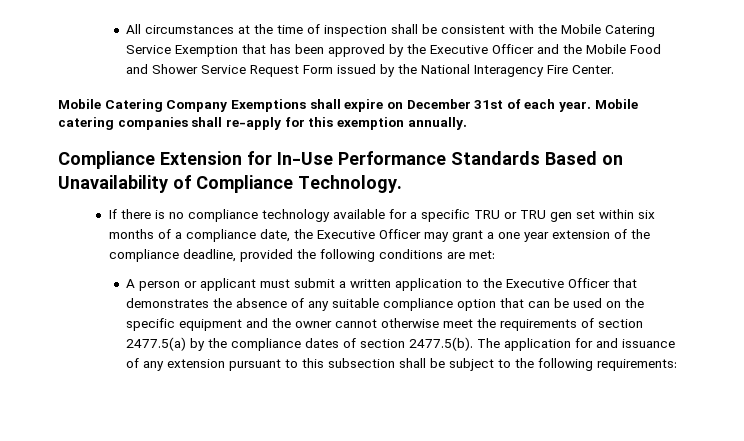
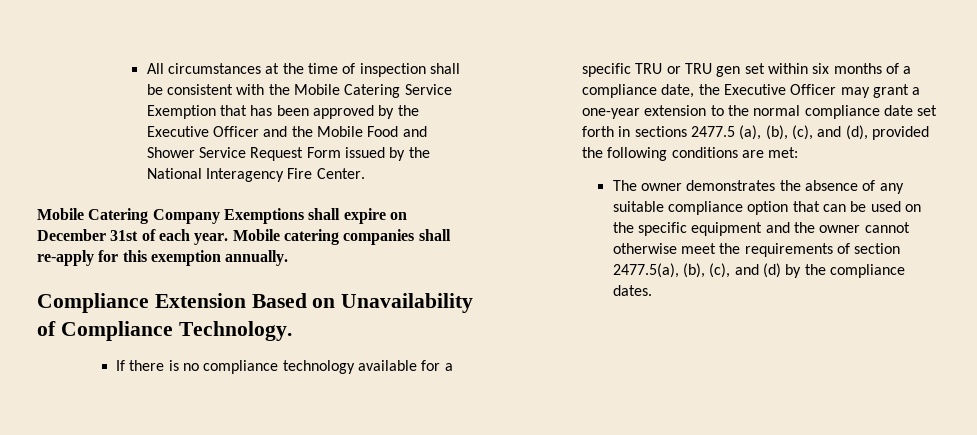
- Compliance Extension for In-Use Performance Standards Based on Unavailability of Compliance Technology.
+ Compliance Extension Based on Unavailability of Compliance Technology.
- If there is no compliance technology available for a specific TRU or TRU gen set within six months of a compliance date, the Executive Officer may grant a one year extension of the compliance deadline, provided the following conditions are met:
+ If there is no compliance technology available for a specific TRU or TRU gen set within six months of a compliance date, the Executive Officer may grant a one-year extension to the normal compliance date set forth in sections 2477.5 (a), (b), (c), and (d), provided the following conditions are met:
- A person or applicant must submit a written application to the Executive Officer that demonstrates the absence of any suitable compliance option that can be used on the specific equipment and the owner cannot otherwise meet the requirements of section 2477.5(a) by the compliance dates of section 2477.5(b). The application for and issuance of any extension pursuant to this subsection shall be subject to the following requirements:
+ The owner demonstrates the absence of any suitable compliance option that can be used on the specific equipment and the owner cannot otherwise meet the requirements of section 2477.5(a), (b), (c), and (d) by the compliance dates.

